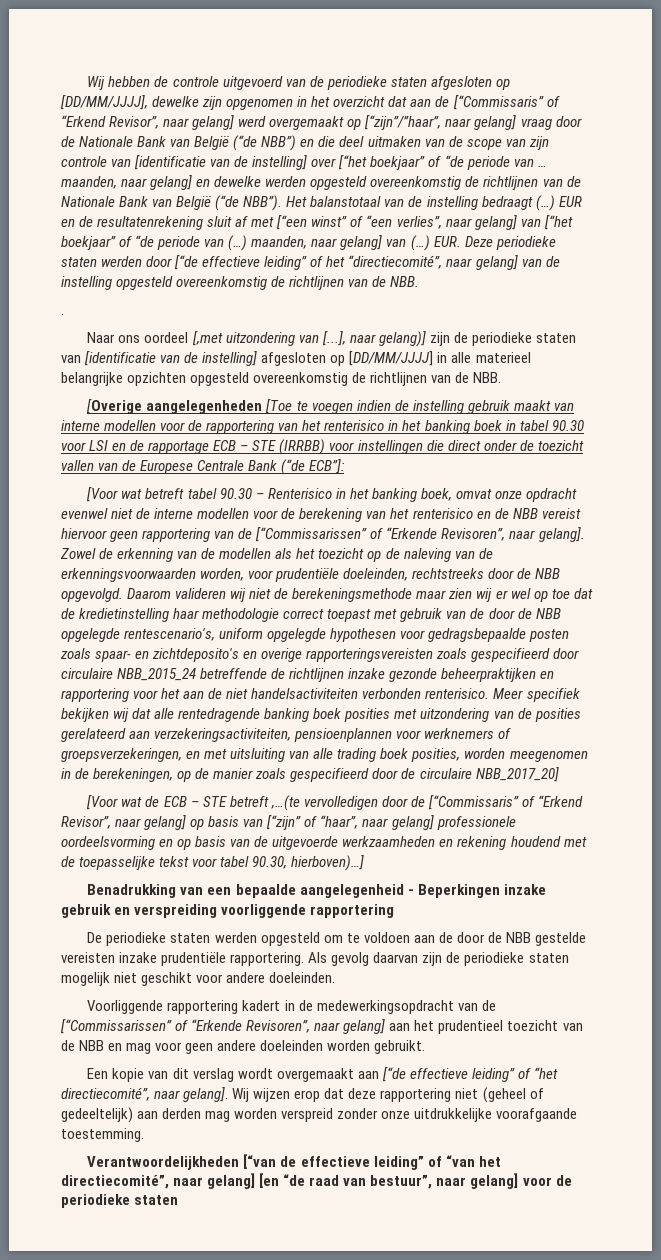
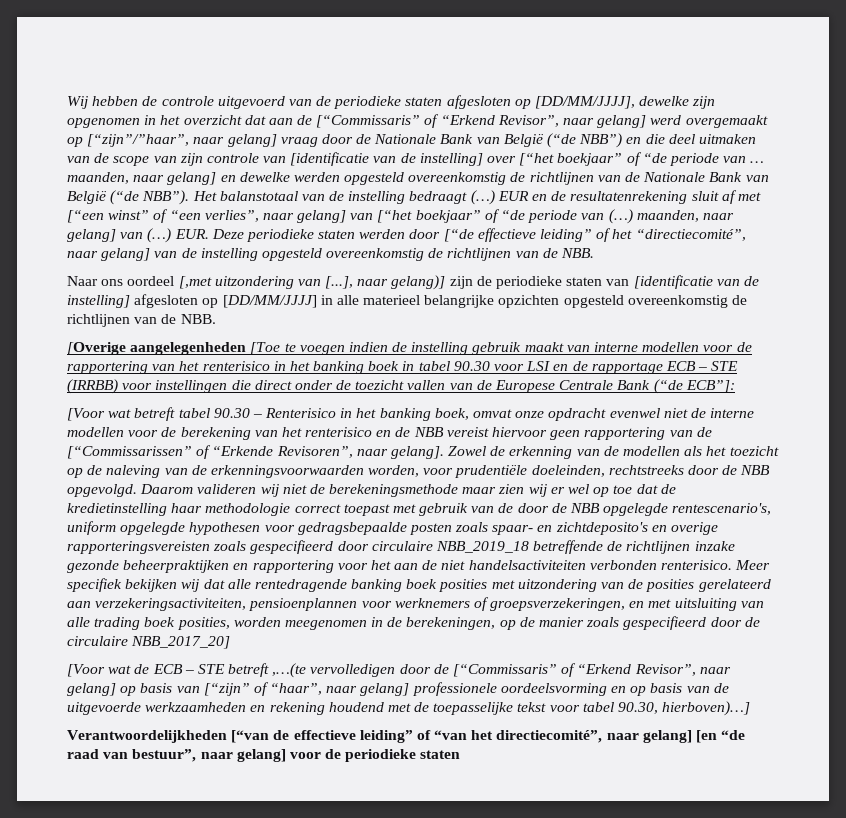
- .
- Daarom valideren wij niet de berekeningsmethode maar zien wij er wel op toe dat de kredietinstelling haar methodologie correct toepast met gebruik van de door de NBB opgelegde rentescenario's, uniform opgelegde hypothesen voor gedragsbepaalde posten zoals spaar- en zichtdeposito's en overige rapporteringsvereisten zoals gespecifieerd door circulaire NBB_2015_24 betreffende de richtlijnen inzake gezonde beheerpraktijken en rapportering voor het aan de niet handelsactiviteiten verbonden renterisico.
+ Daarom valideren wij niet de berekeningsmethode maar zien wij er wel op toe dat de kredietinstelling haar methodologie correct toepast met gebruik van de door de NBB opgelegde rentescenario's, uniform opgelegde hypothesen voor gedragsbepaalde posten zoals spaar- en zichtdeposito's en overige rapporteringsvereisten zoals gespecifieerd door circulaire NBB_2019_18 betreffende de richtlijnen inzake gezonde beheerpraktijken en rapportering voor het aan de niet handelsactiviteiten verbonden renterisico.
- Benadrukking van een bepaalde aangelegenheid - Beperkingen inzake gebruik en verspreiding voorliggende rapportering
- De periodieke staten werden opgesteld om te voldoen aan de door de NBB gestelde vereisten inzake prudentiële rapportering. Als gevolg daarvan zijn de periodieke staten mogelijk niet geschikt voor andere doeleinden.
- Voorliggende rapportering kadert in de medewerkingsopdracht van de [“Commissarissen” of “Erkende Revisoren”, naar gelang] aan het prudentieel toezicht van de NBB en mag voor geen andere doeleinden worden gebruikt.
- Een kopie van dit verslag wordt overgemaakt aan [“de effectieve leiding” of “het directiecomité”, naar gelang]. Wij wijzen erop dat deze rapportering niet (geheel of gedeeltelijk) aan derden mag worden verspreid zonder onze uitdrukkelijke voorafgaande toestemming.

